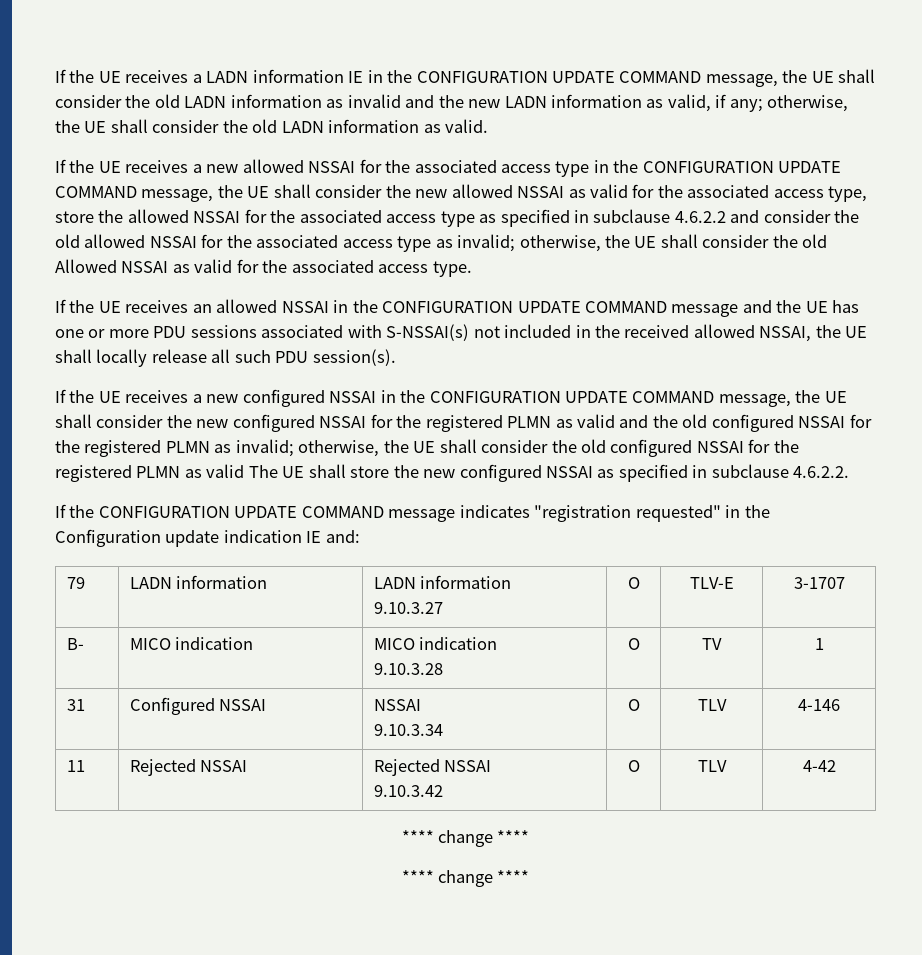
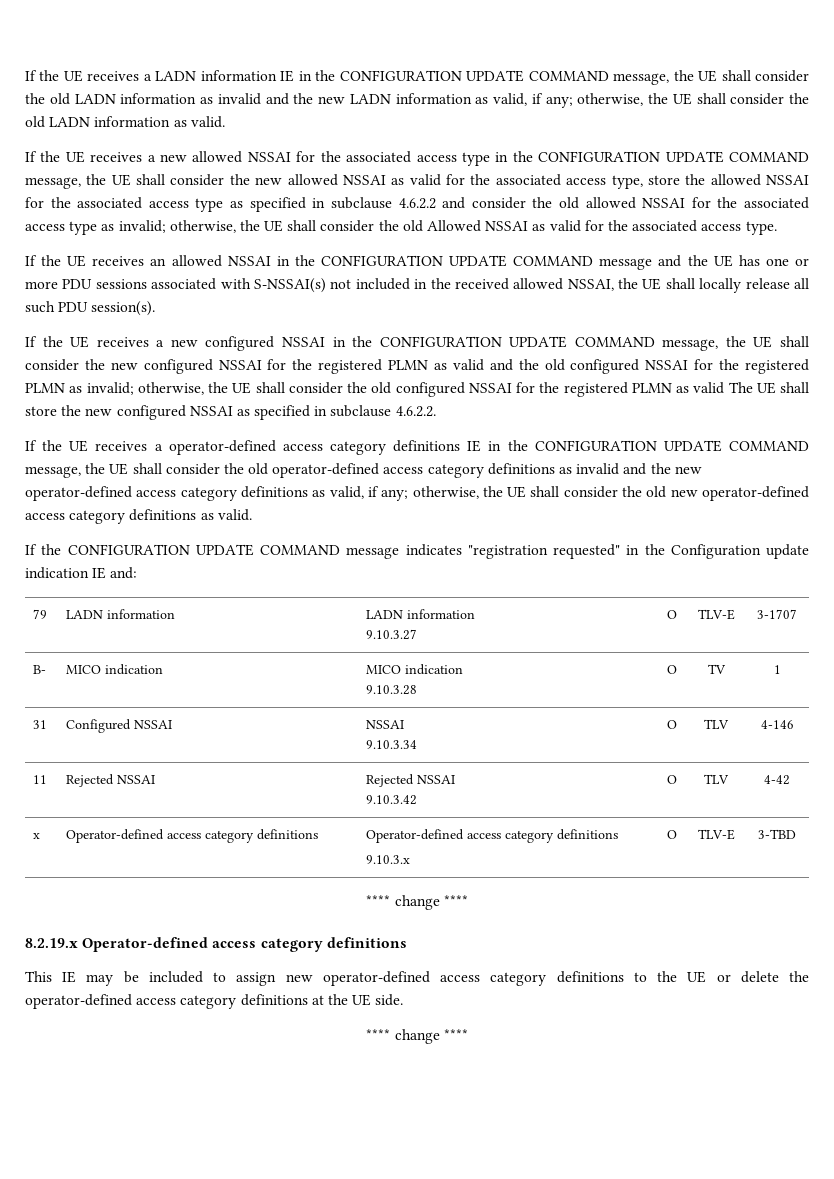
+ If the UE receives a operator-defined access category definitions IE in the CONFIGURATION UPDATE COMMAND message, the UE shall consider the old operator-defined access category definitions as invalid and the new operator-defined access category definitions as valid, if any; otherwise, the UE shall consider the old new operator-defined access category definitions as valid.
  11 | Rejected NSSAI | Rejected NSSAI
  9.10.3.42 | O | TLV | 4-42
+ x | Operator-defined access category definitions | Operator-defined access category definitions
+ 9.10.3.x | O | TLV-E | 3-TBD
  **** change ****
+ 8.2.19.x Operator-defined access category definitions
+ This IE may be included to assign new operator-defined access category definitions to the UE or delete the operator-defined access category definitions at the UE side.

